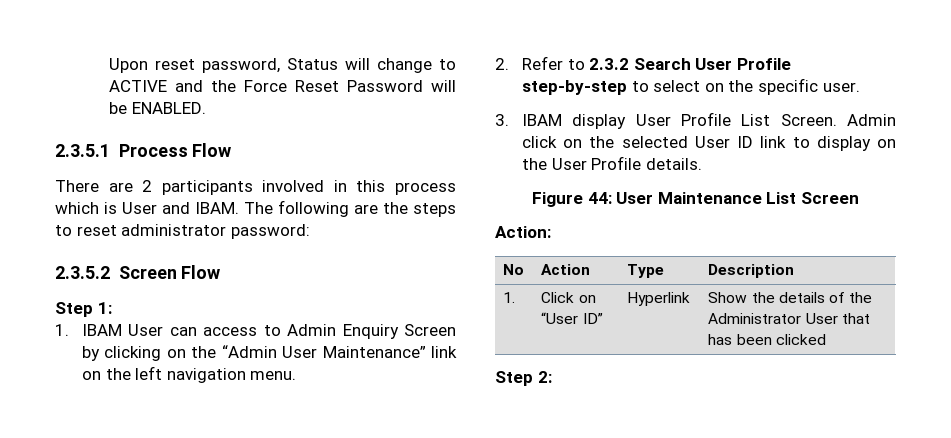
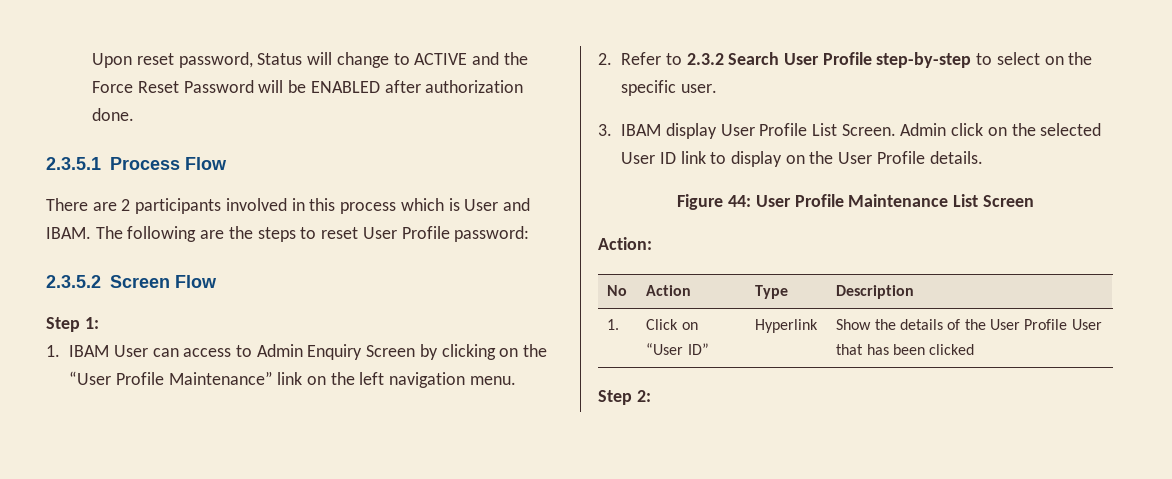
- Upon reset password, Status will change to ACTIVE and the Force Reset Password will be ENABLED.
+ Upon reset password, Status will change to ACTIVE and the Force Reset Password will be ENABLED after authorization done.
- The following are the steps to reset administrator password:
+ The following are the steps to reset User Profile password:
- 1. IBAM User can access to Admin Enquiry Screen by clicking on the “Admin User Maintenance” link on the left navigation menu.
+ 1. IBAM User can access to Admin Enquiry Screen by clicking on the “User Profile Maintenance” link on the left navigation menu.
- Figure 44: User Maintenance List Screen
+ Figure 44: User Profile Maintenance List Screen
- 1. | Click on “User ID” | Hyperlink | Show the details of the Administrator User that has been clicked
+ 1. | Click on “User ID” | Hyperlink | Show the details of the User Profile User that has been clicked

